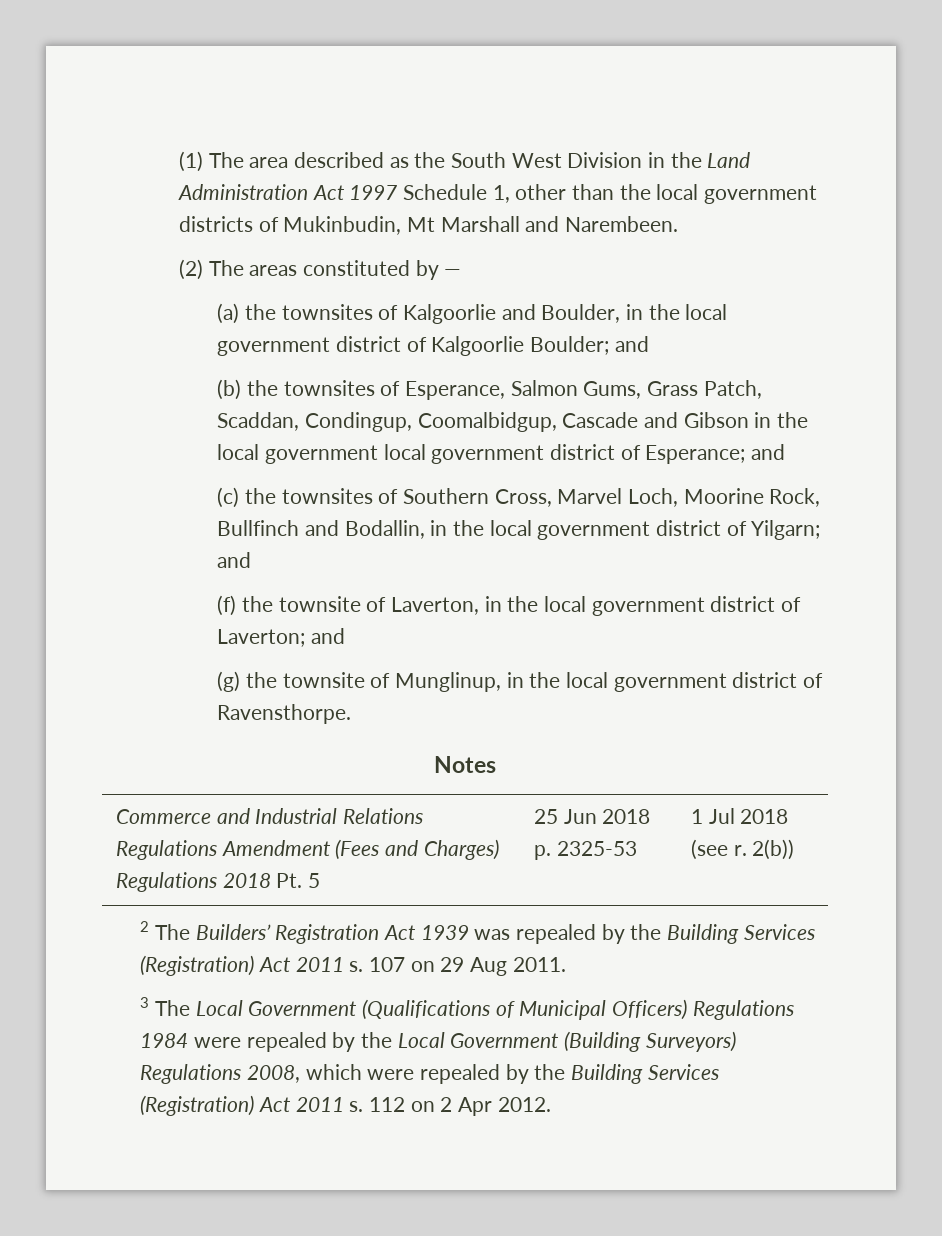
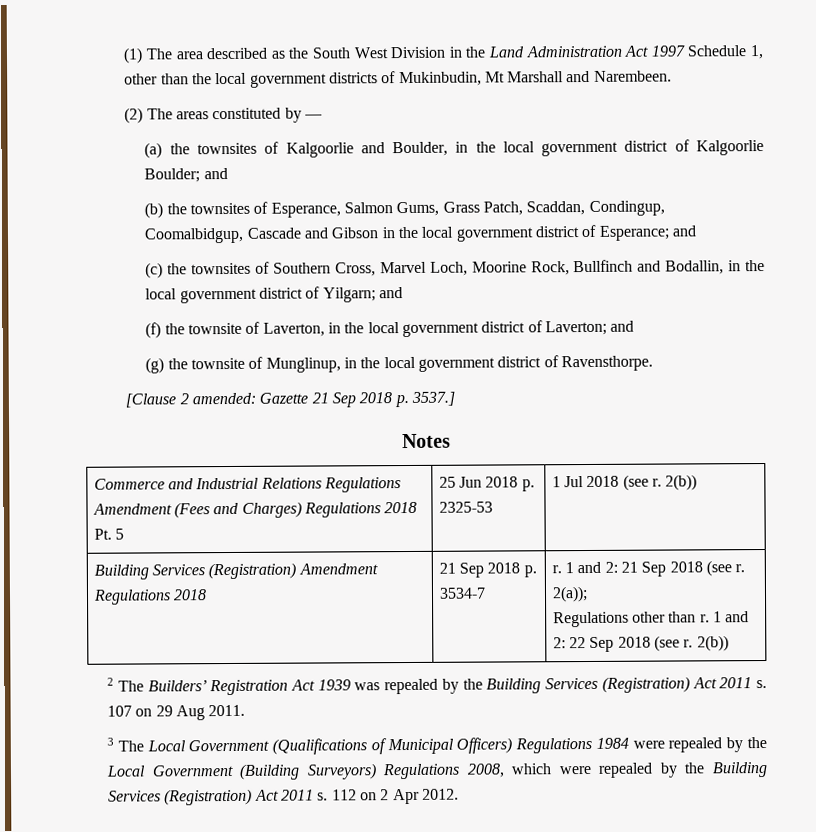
- (b) the townsites of Esperance, Salmon Gums, Grass Patch, Scaddan, Condingup, Coomalbidgup, Cascade and Gibson in the local government local government district of Esperance; and
+ (b) the townsites of Esperance, Salmon Gums, Grass Patch, Scaddan, Condingup, Coomalbidgup, Cascade and Gibson in the local government district of Esperance; and
+ [Clause 2 amended: Gazette 21 Sep 2018 p. 3537.]
+ Building Services (Registration) Amendment Regulations 2018 | 21 Sep 2018 p. 3534-7 | r. 1 and 2: 21 Sep 2018 (see r. 2(a));
+ Regulations other than r. 1 and 2: 22 Sep 2018 (see r. 2(b))

